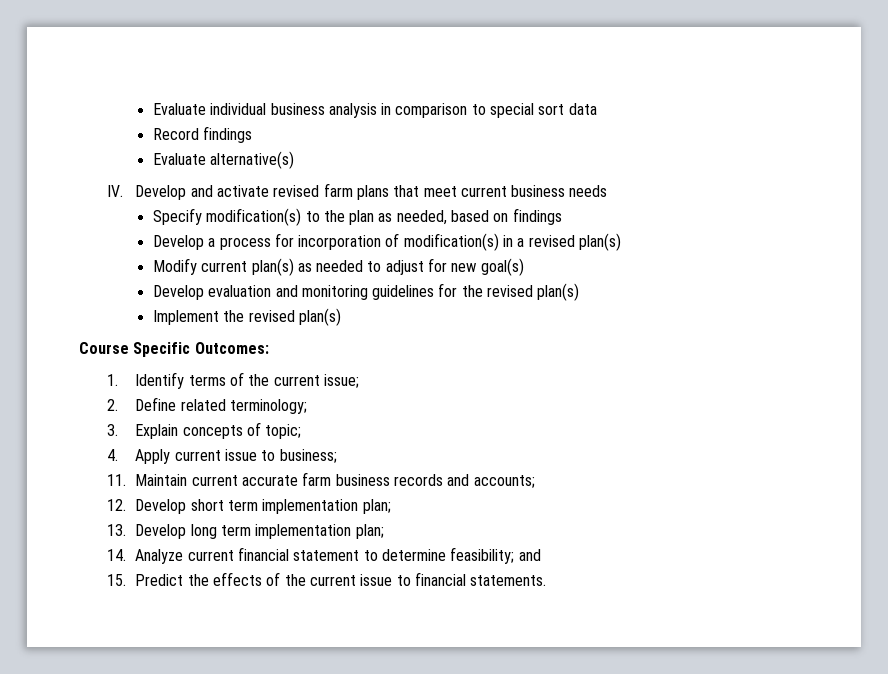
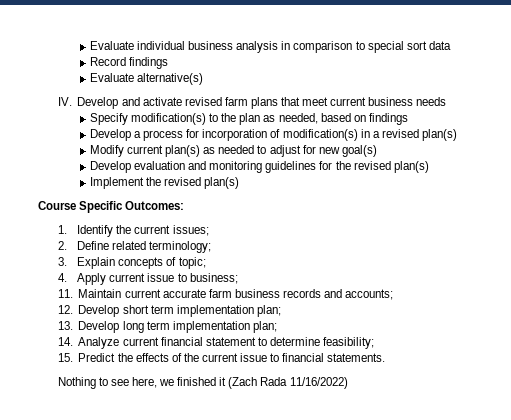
- 1. Identify terms of the current issue;
+ 1. Identify the current issues;
- 14. Analyze current financial statement to determine feasibility; and
+ 14. Analyze current financial statement to determine feasibility;
+ Nothing to see here, we finished it (Zach Rada 11/16/2022)

